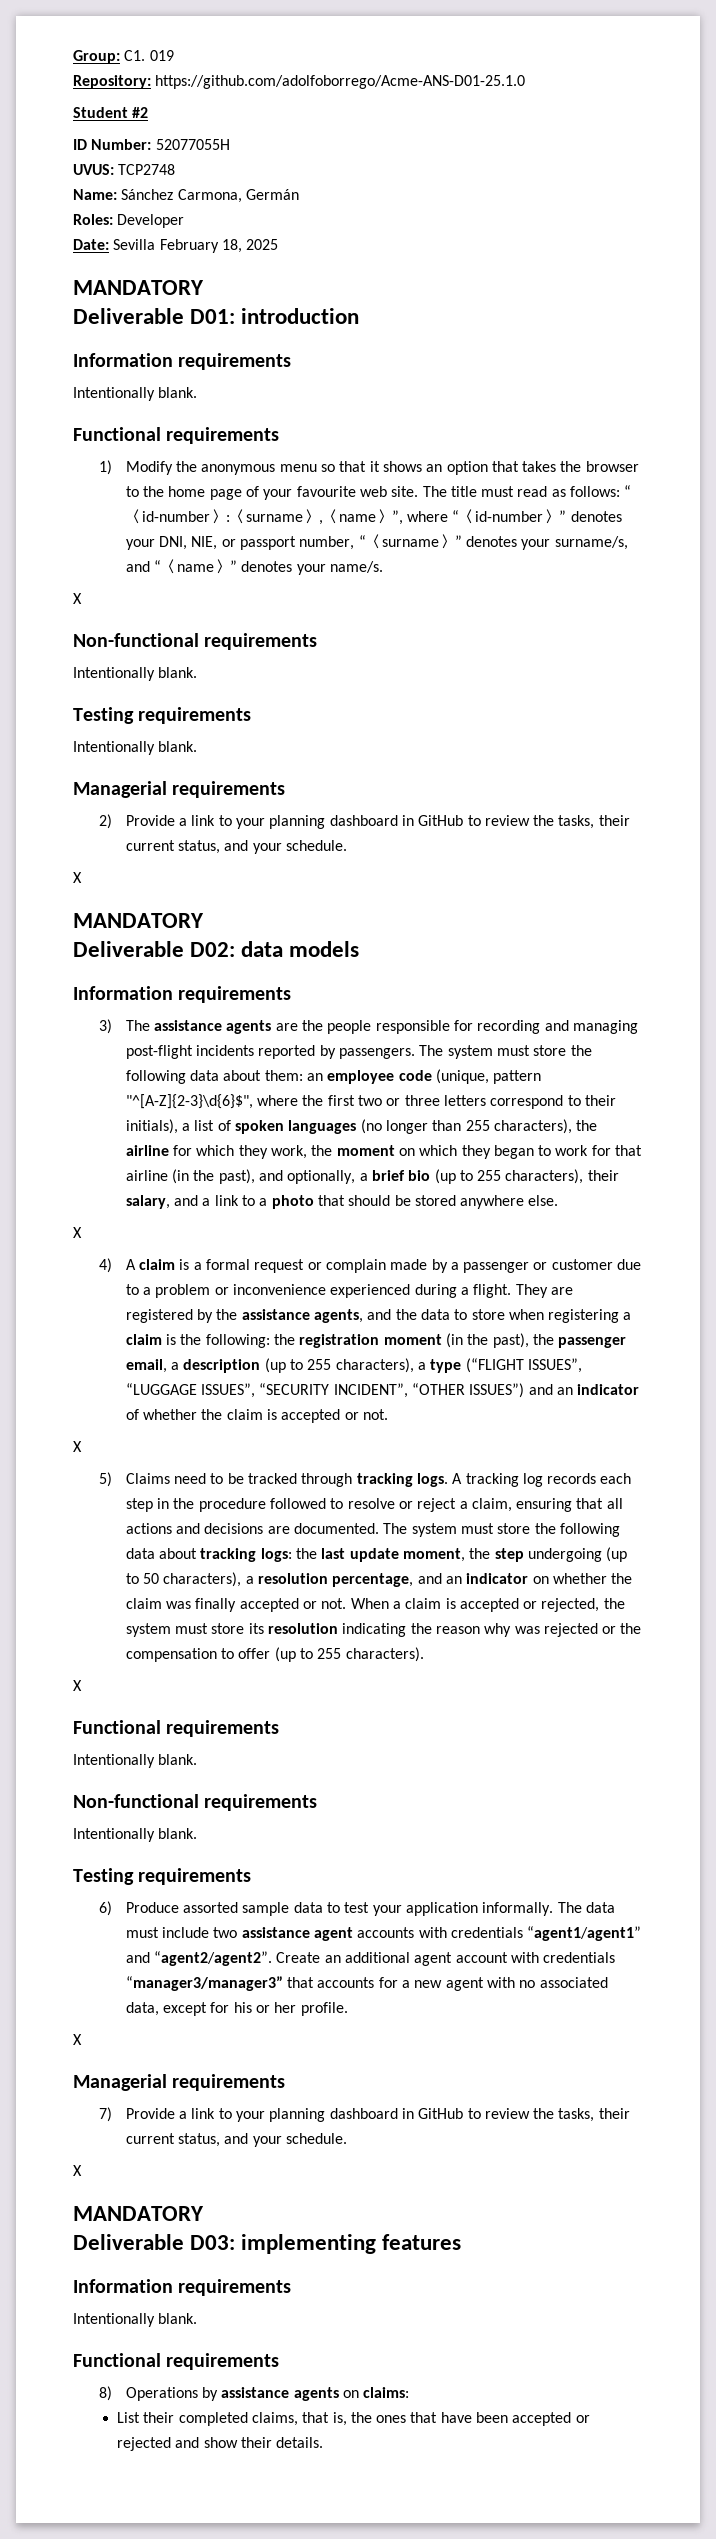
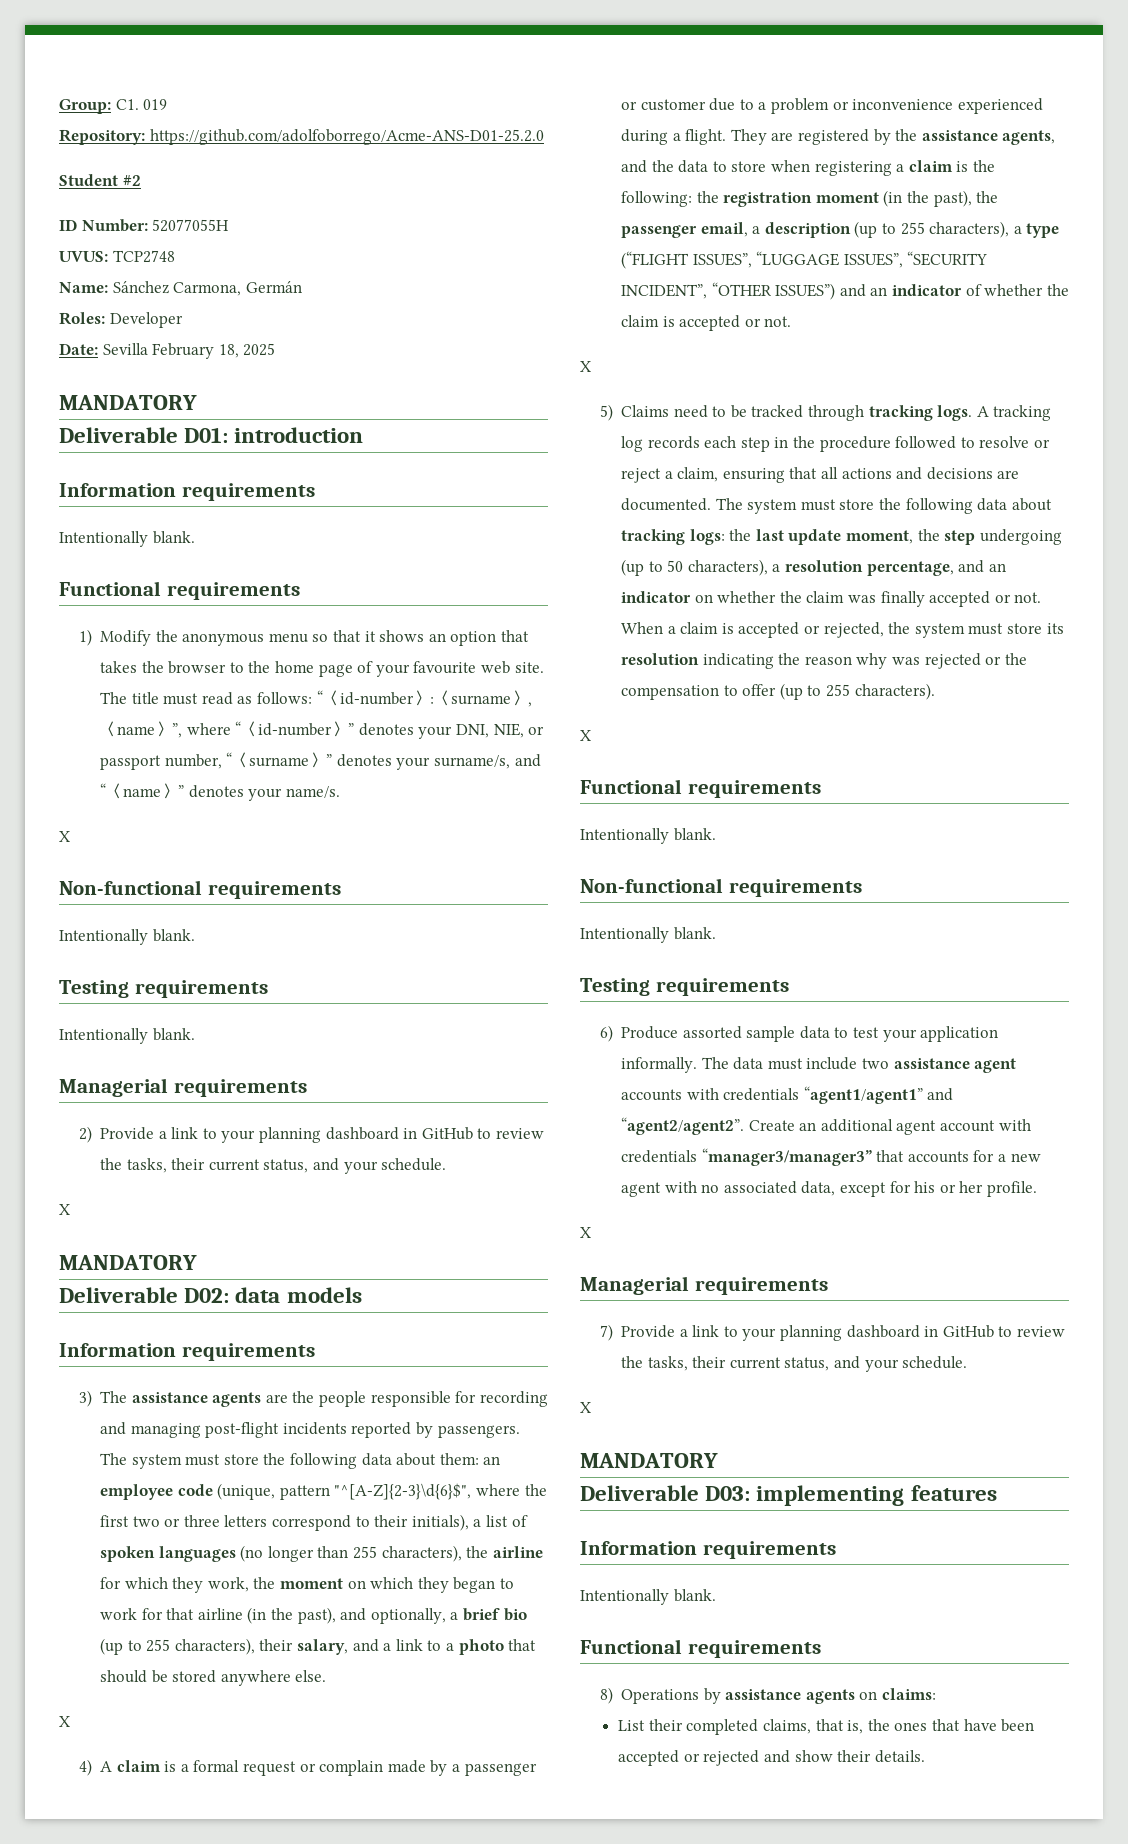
- Repository: https://github.com/adolfoborrego/Acme-ANS-D01-25.1.0
+ Repository: https://github.com/adolfoborrego/Acme-ANS-D01-25.2.0

